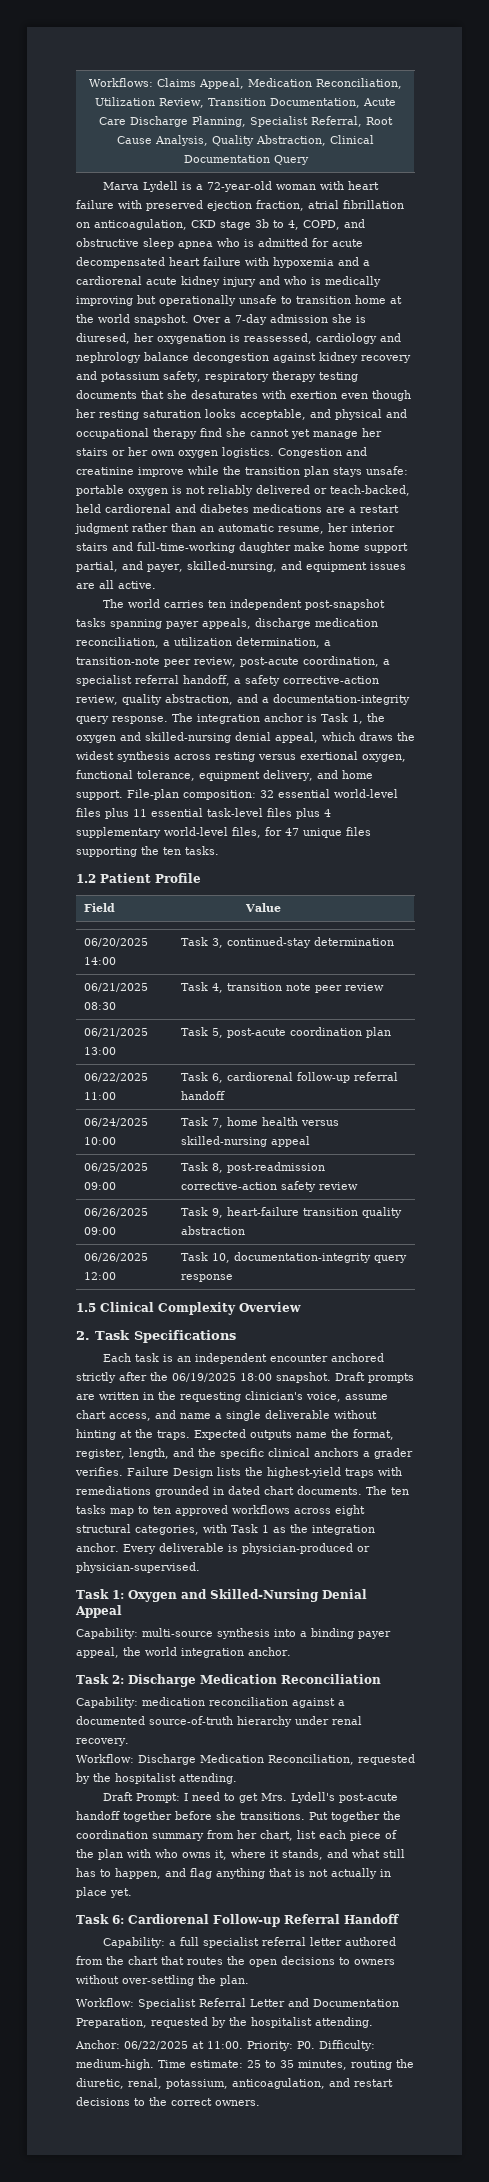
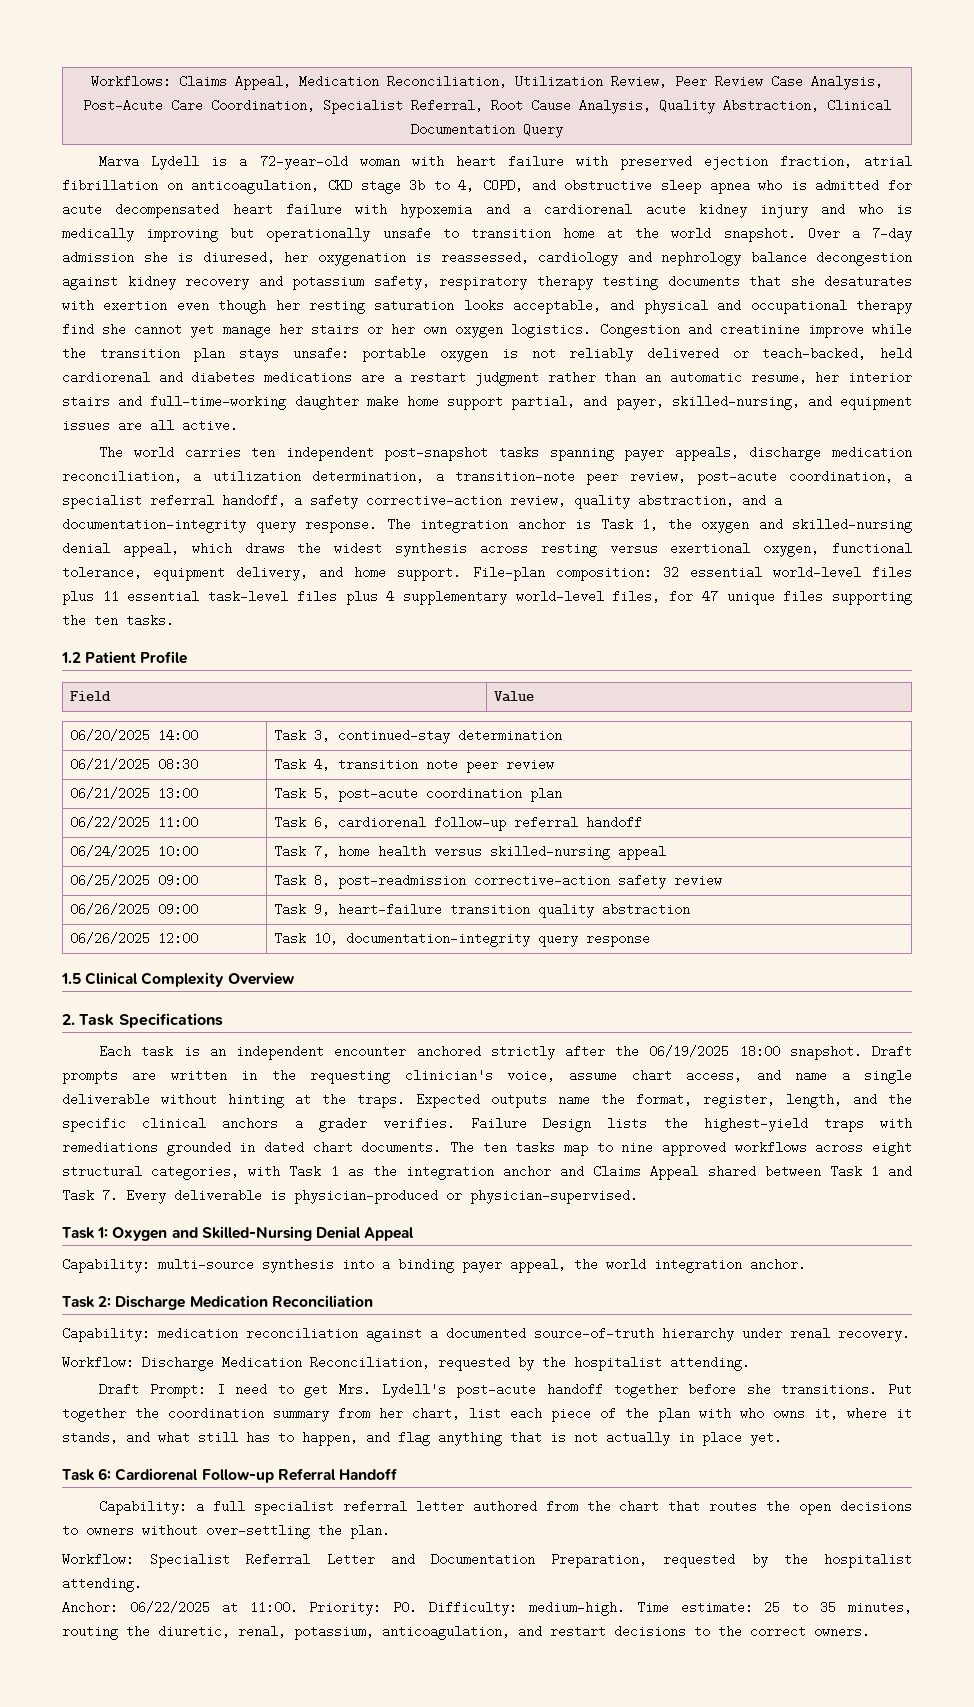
- Workflows: Claims Appeal, Medication Reconciliation, Utilization Review, Transition Documentation, Acute Care Discharge Planning, Specialist Referral, Root Cause Analysis, Quality Abstraction, Clinical Documentation Query
+ Workflows: Claims Appeal, Medication Reconciliation, Utilization Review, Peer Review Case Analysis, Post-Acute Care Coordination, Specialist Referral, Root Cause Analysis, Quality Abstraction, Clinical Documentation Query
- The ten tasks map to ten approved workflows across eight structural categories, with Task 1 as the integration anchor. Every deliverable is physician-produced or physician-supervised.
+ The ten tasks map to nine approved workflows across eight structural categories, with Task 1 as the integration anchor and Claims Appeal shared between Task 1 and Task 7. Every deliverable is physician-produced or physician-supervised.

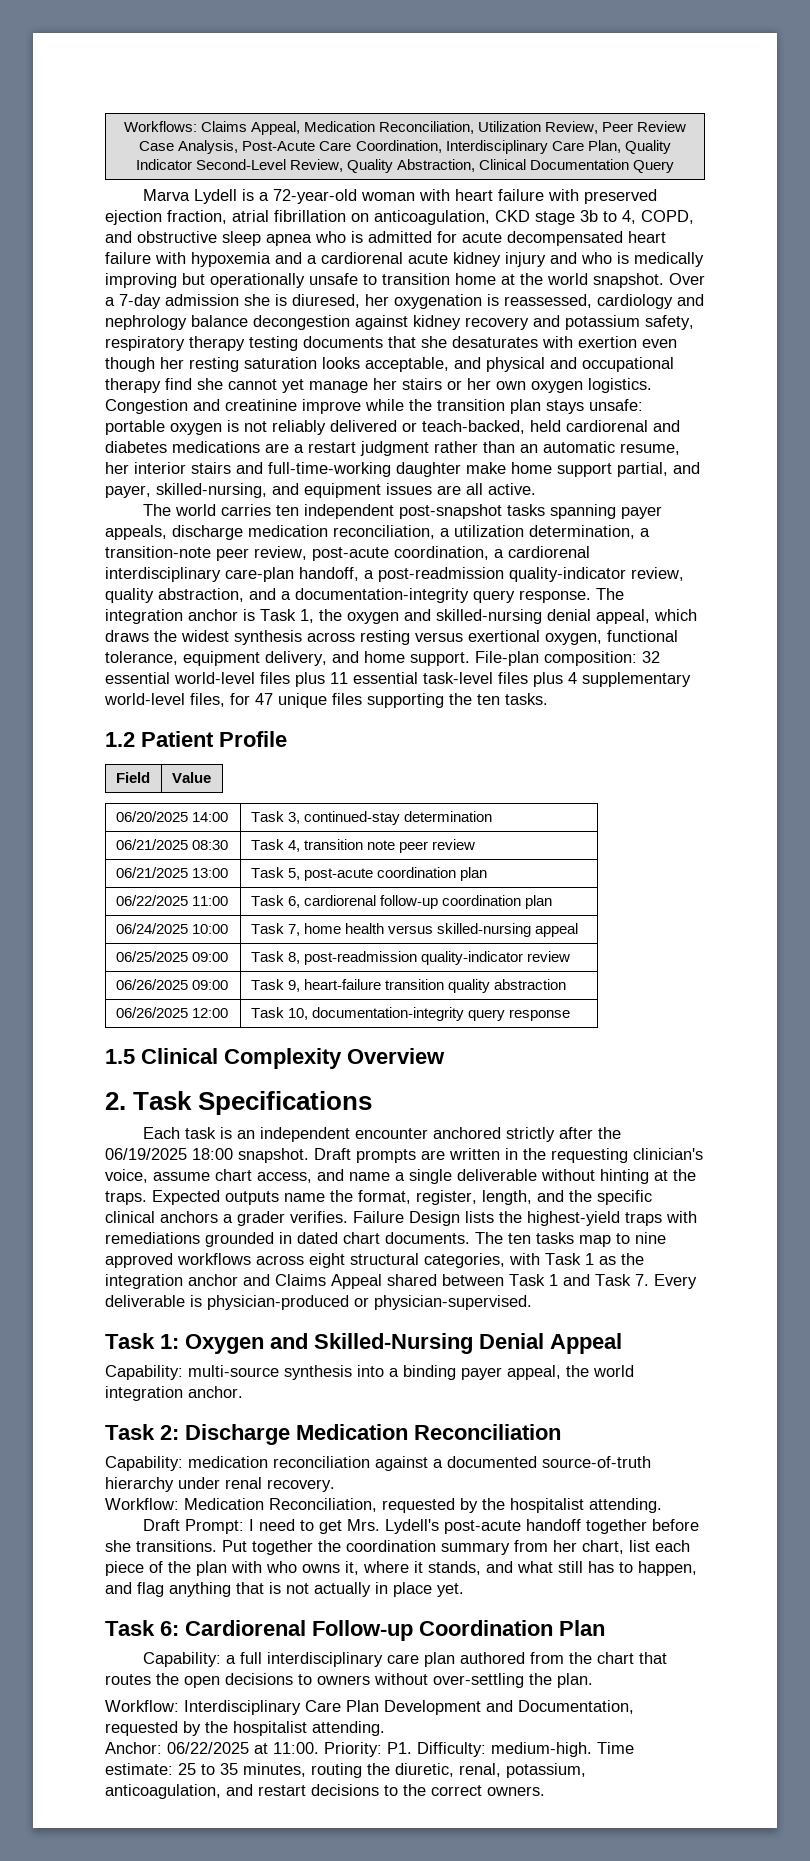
- Workflows: Claims Appeal, Medication Reconciliation, Utilization Review, Peer Review Case Analysis, Post-Acute Care Coordination, Specialist Referral, Root Cause Analysis, Quality Abstraction, Clinical Documentation Query
+ Workflows: Claims Appeal, Medication Reconciliation, Utilization Review, Peer Review Case Analysis, Post-Acute Care Coordination, Interdisciplinary Care Plan, Quality Indicator Second-Level Review, Quality Abstraction, Clinical Documentation Query
- The world carries ten independent post-snapshot tasks spanning payer appeals, discharge medication reconciliation, a utilization determination, a transition-note peer review, post-acute coordination, a specialist referral handoff, a safety corrective-action review, quality abstraction, and a documentation-integrity query response.
+ The world carries ten independent post-snapshot tasks spanning payer appeals, discharge medication reconciliation, a utilization determination, a transition-note peer review, post-acute coordination, a cardiorenal interdisciplinary care-plan handoff, a post-readmission quality-indicator review, quality abstraction, and a documentation-integrity query response.
- 06/22/2025 11:00 | Task 6, cardiorenal follow-up referral handoff
+ 06/22/2025 11:00 | Task 6, cardiorenal follow-up coordination plan
- 06/25/2025 09:00 | Task 8, post-readmission corrective-action safety review
+ 06/25/2025 09:00 | Task 8, post-readmission quality-indicator review
- Workflow: Discharge Medication Reconciliation, requested by the hospitalist attending.
+ Workflow: Medication Reconciliation, requested by the hospitalist attending.
- Task 6: Cardiorenal Follow-up Referral Handoff
+ Task 6: Cardiorenal Follow-up Coordination Plan
- Capability: a full specialist referral letter authored from the chart that routes the open decisions to owners without over-settling the plan.
+ Capability: a full interdisciplinary care plan authored from the chart that routes the open decisions to owners without over-settling the plan.
- Workflow: Specialist Referral Letter and Documentation Preparation, requested by the hospitalist attending.
+ Workflow: Interdisciplinary Care Plan Development and Documentation, requested by the hospitalist attending.
- Priority: P0. Difficulty: medium-high.
+ Priority: P1. Difficulty: medium-high.

